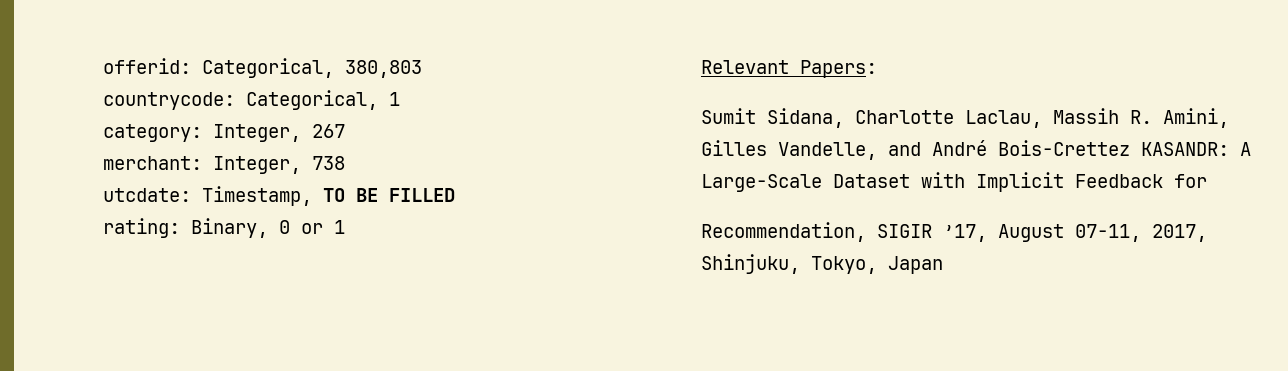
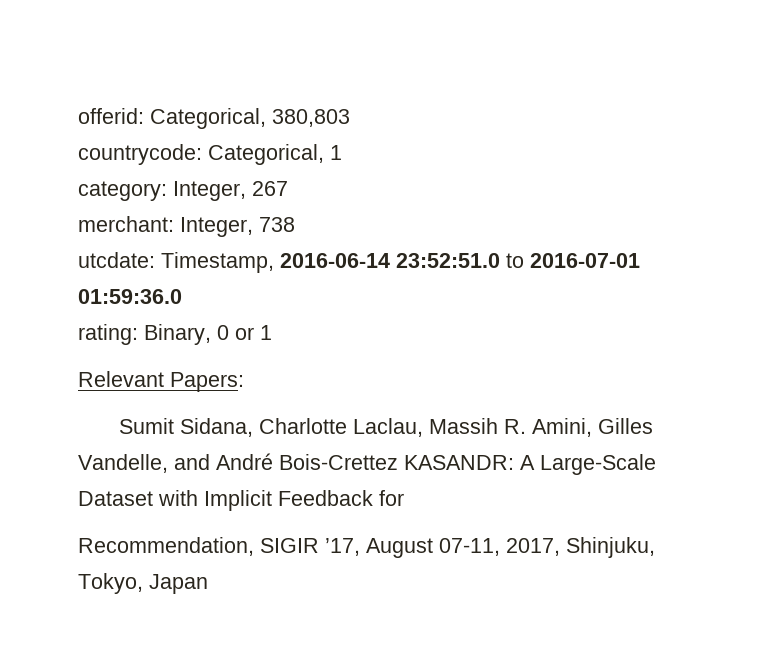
- utcdate: Timestamp, TO BE FILLED
+ utcdate: Timestamp, 2016-06-14 23:52:51.0 to 2016-07-01 01:59:36.0

